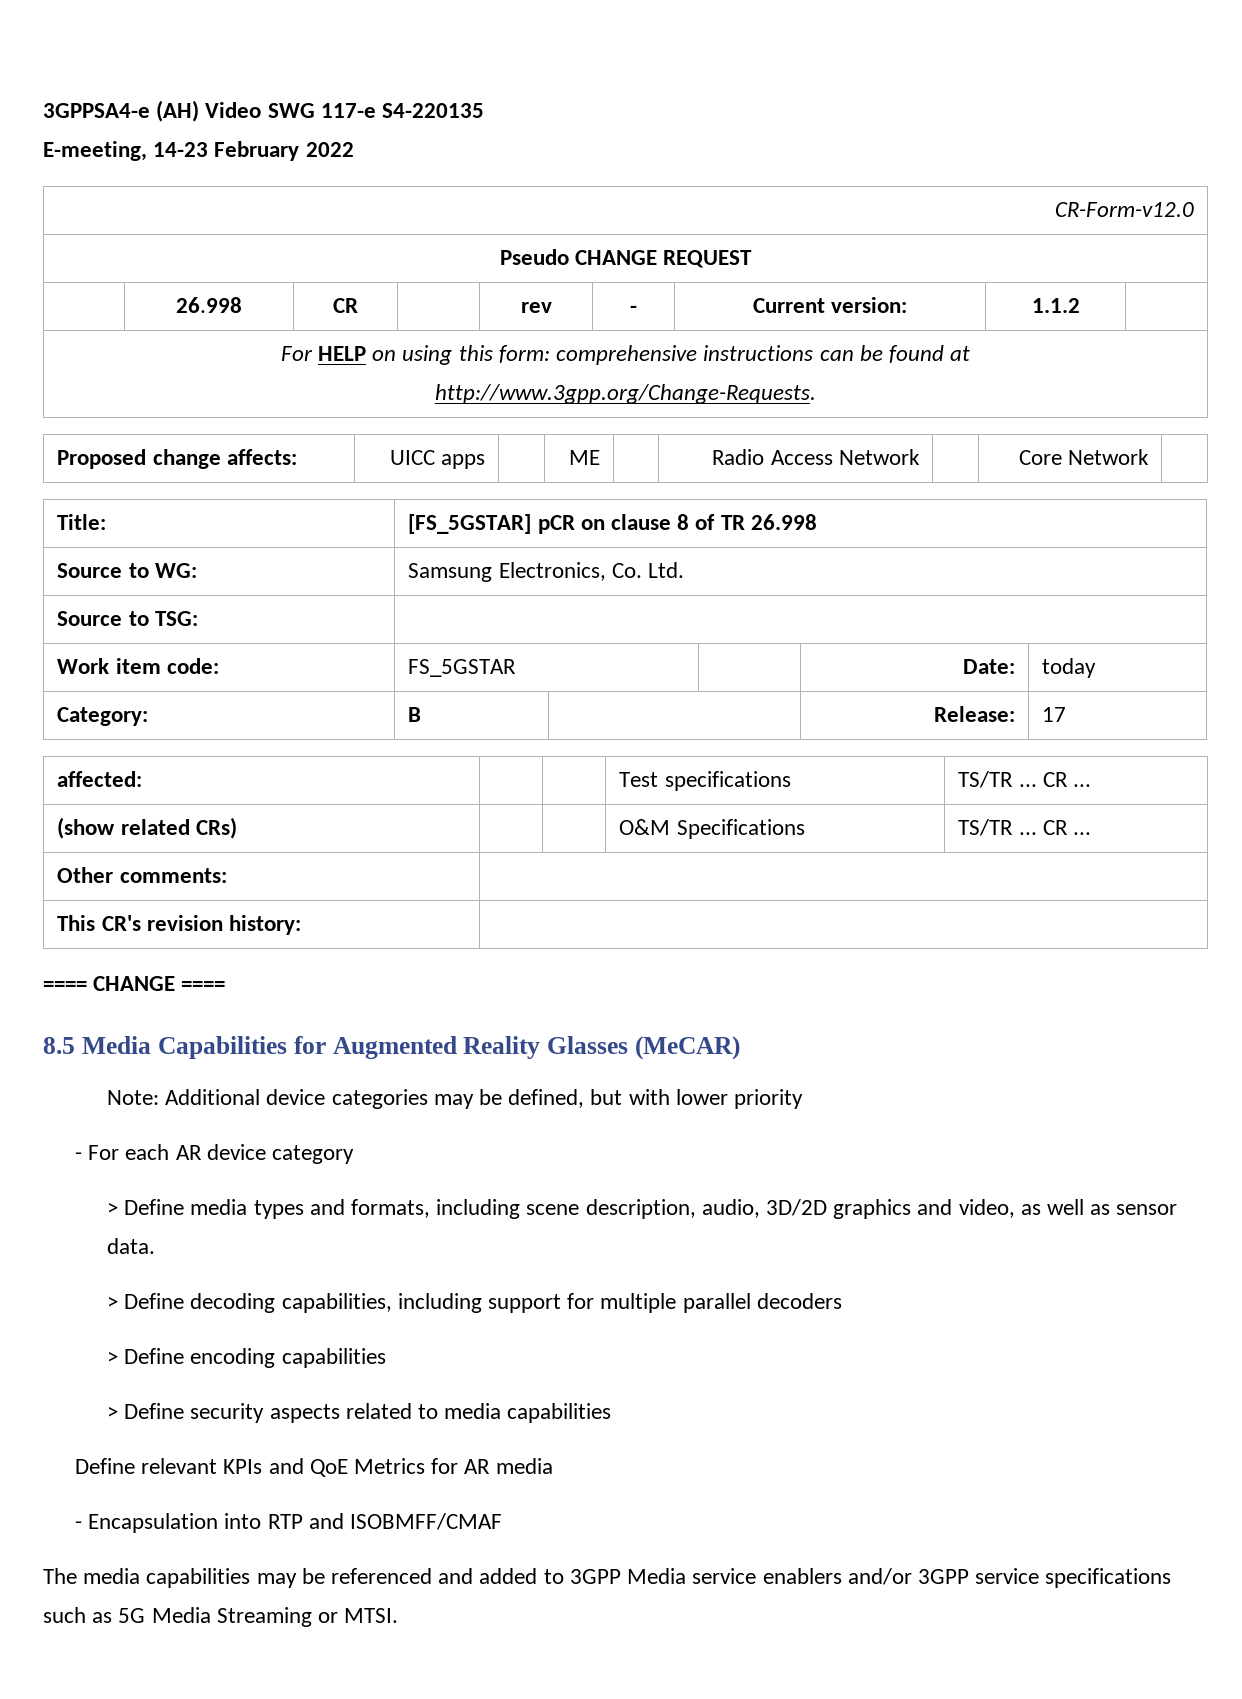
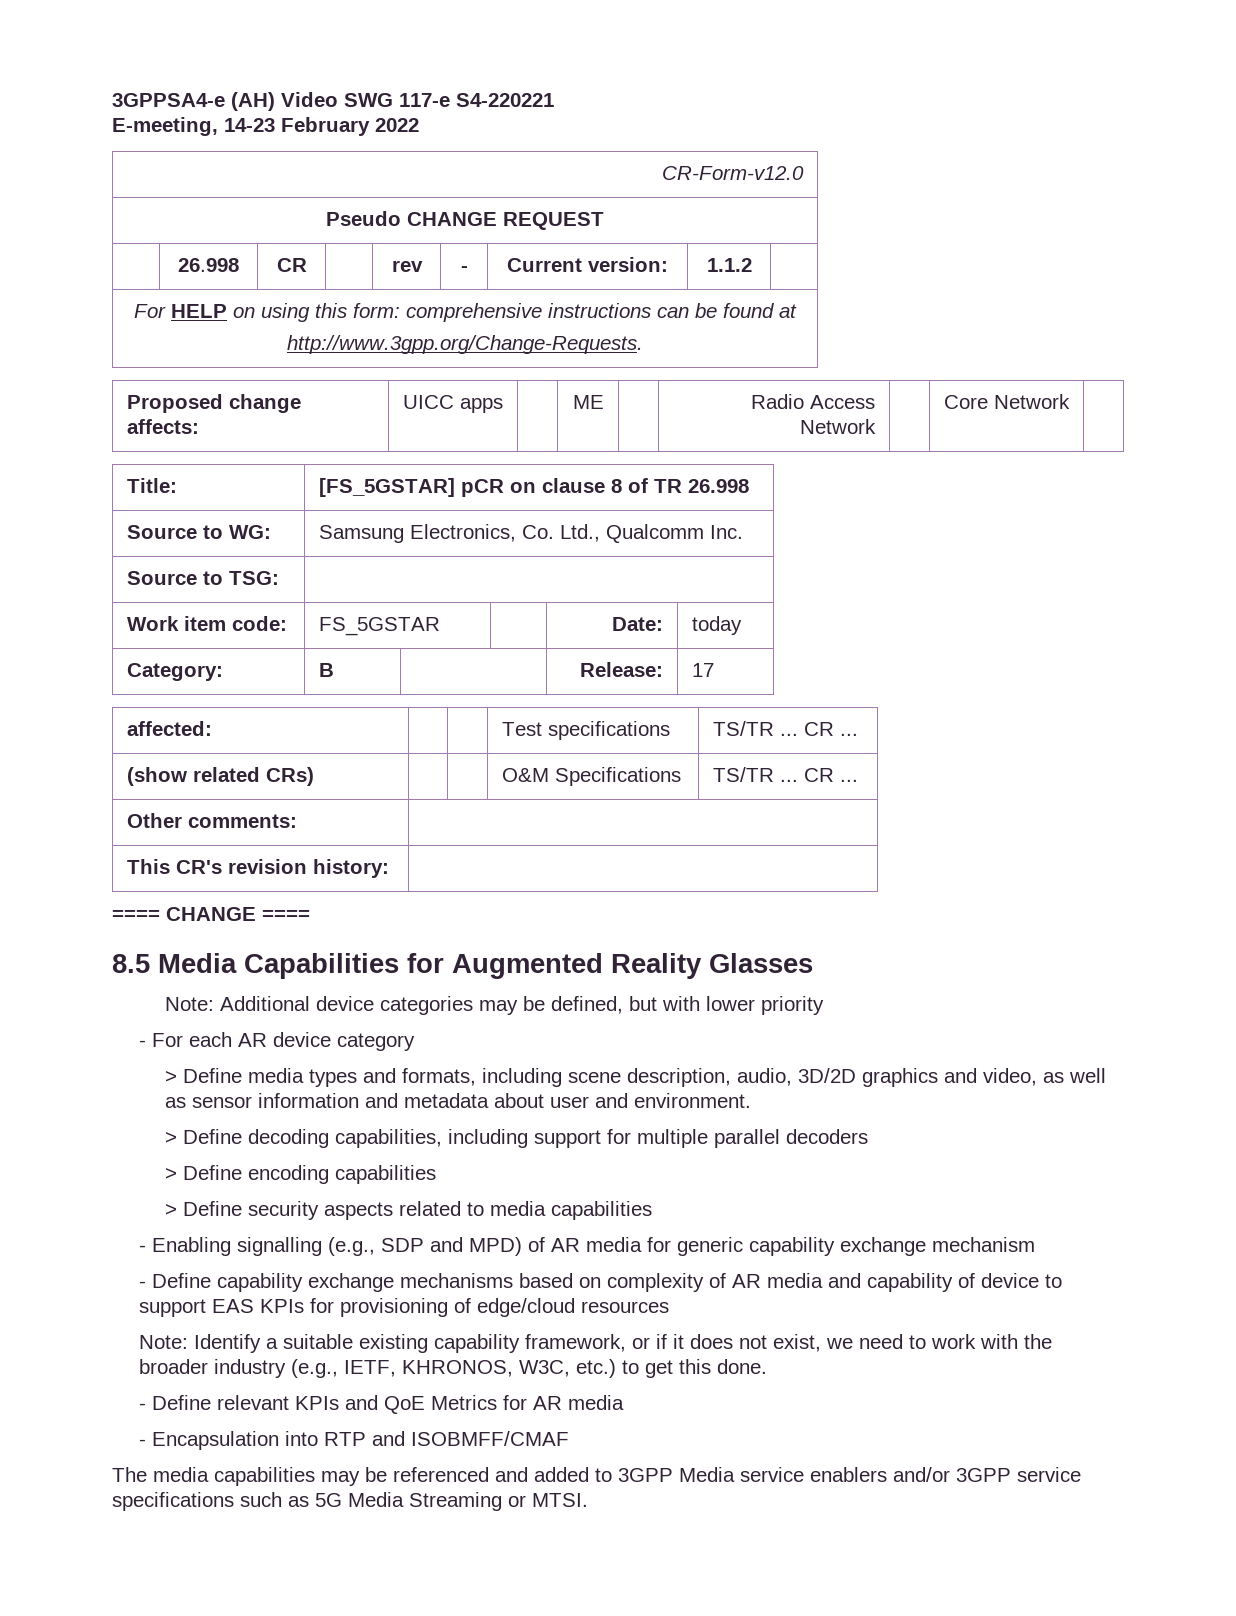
- 3GPPSA4-e (AH) Video SWG 117-e S4-220135
+ 3GPPSA4-e (AH) Video SWG 117-e S4-220221
- Source to WG: | Samsung Electronics, Co. Ltd.
+ Source to WG: | Samsung Electronics, Co. Ltd., Qualcomm Inc.
- 8.5 Media Capabilities for Augmented Reality Glasses (MeCAR)
+ 8.5 Media Capabilities for Augmented Reality Glasses
- > Define media types and formats, including scene description, audio, 3D/2D graphics and video, as well as sensor data.
+ > Define media types and formats, including scene description, audio, 3D/2D graphics and video, as well as sensor information and metadata about user and environment.
- Define relevant KPIs and QoE Metrics for AR media
+ - Enabling signalling (e.g., SDP and MPD) of AR media for generic capability exchange mechanism
+ - Define capability exchange mechanisms based on complexity of AR media and capability of device to support EAS KPIs for provisioning of edge/cloud resources
+ Note: Identify a suitable existing capability framework, or if it does not exist, we need to work with the broader industry (e.g., IETF, KHRONOS, W3C, etc.) to get this done.
+ - Define relevant KPIs and QoE Metrics for AR media

